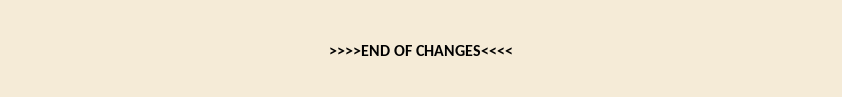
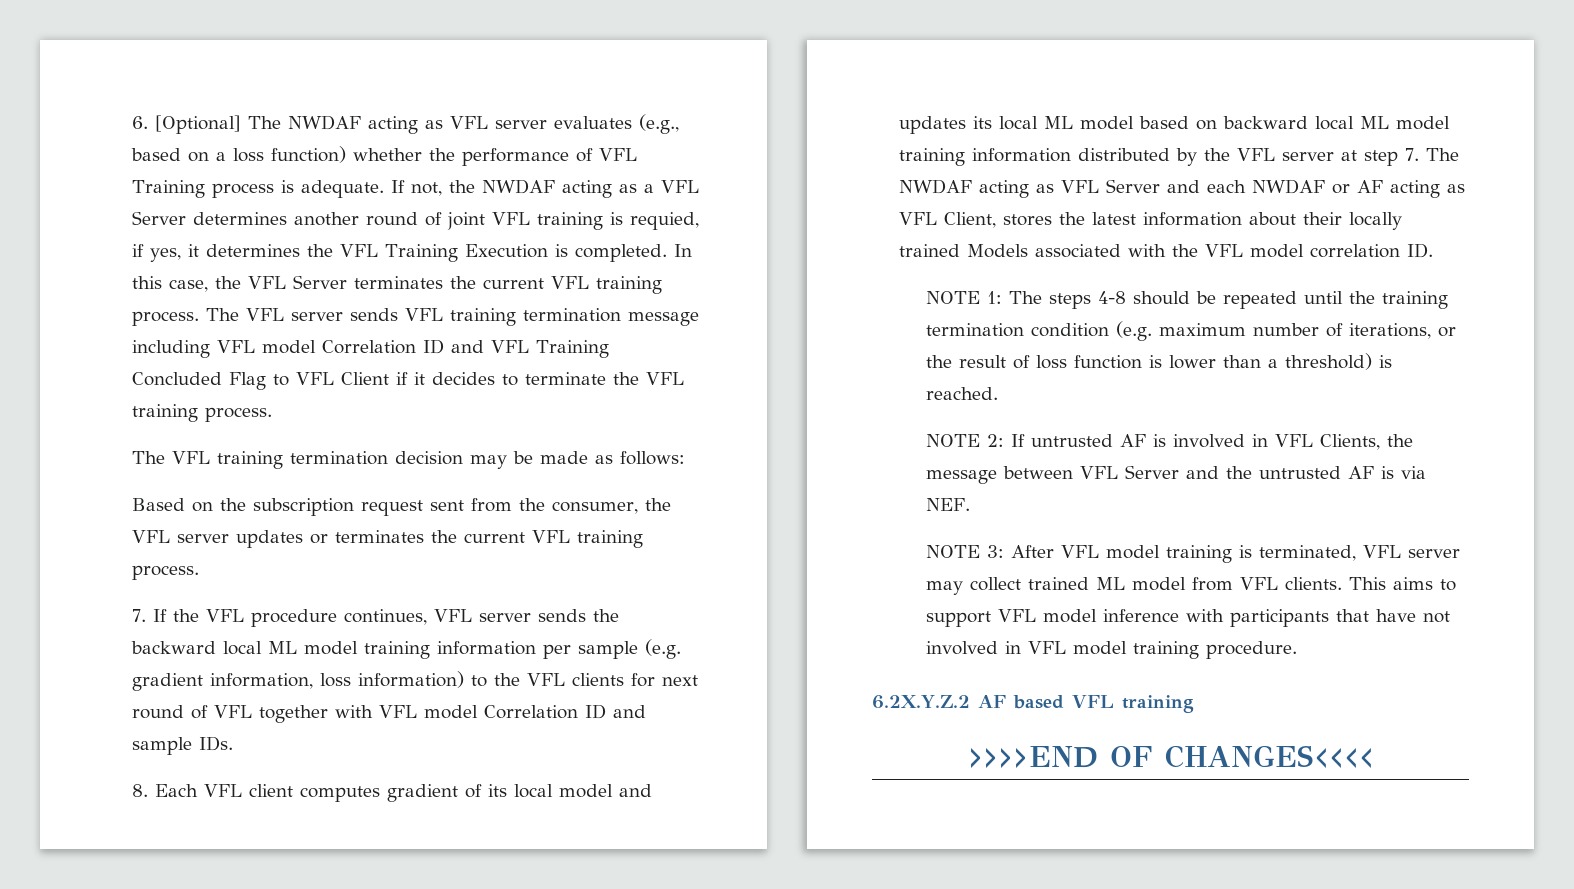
+ 6. [Optional] The NWDAF acting as VFL server evaluates (e.g., based on a loss function) whether the performance of VFL Training process is adequate. If not, the NWDAF acting as a VFL Server determines another round of joint VFL training is requied, if yes, it determines the VFL Training Execution is completed. In this case, the VFL Server terminates the current VFL training process. The VFL server sends VFL training termination message including VFL model Correlation ID and VFL Training Concluded Flag to VFL Client if it decides to terminate the VFL training process.
+ The VFL training termination decision may be made as follows:
+ Based on the subscription request sent from the consumer, the VFL server updates or terminates the current VFL training process.
+ 7. If the VFL procedure continues, VFL server sends the backward local ML model training information per sample (e.g. gradient information, loss information) to the VFL clients for next round of VFL together with VFL model Correlation ID and sample IDs.
+ 8. Each VFL client computes gradient of its local model and updates its local ML model based on backward local ML model training information distributed by the VFL server at step 7. The NWDAF acting as VFL Server and each NWDAF or AF acting as VFL Client, stores the latest information about their locally trained Models associated with the VFL model correlation ID.
+ NOTE 1: The steps 4-8 should be repeated until the training termination condition (e.g. maximum number of iterations, or the result of loss function is lower than a threshold) is reached.
+ NOTE 2: If untrusted AF is involved in VFL Clients, the message between VFL Server and the untrusted AF is via NEF.
+ NOTE 3: After VFL model training is terminated, VFL server may collect trained ML model from VFL clients. This aims to support VFL model inference with participants that have not involved in VFL model training procedure.
+ 6.2X.Y.Z.2 AF based VFL training

